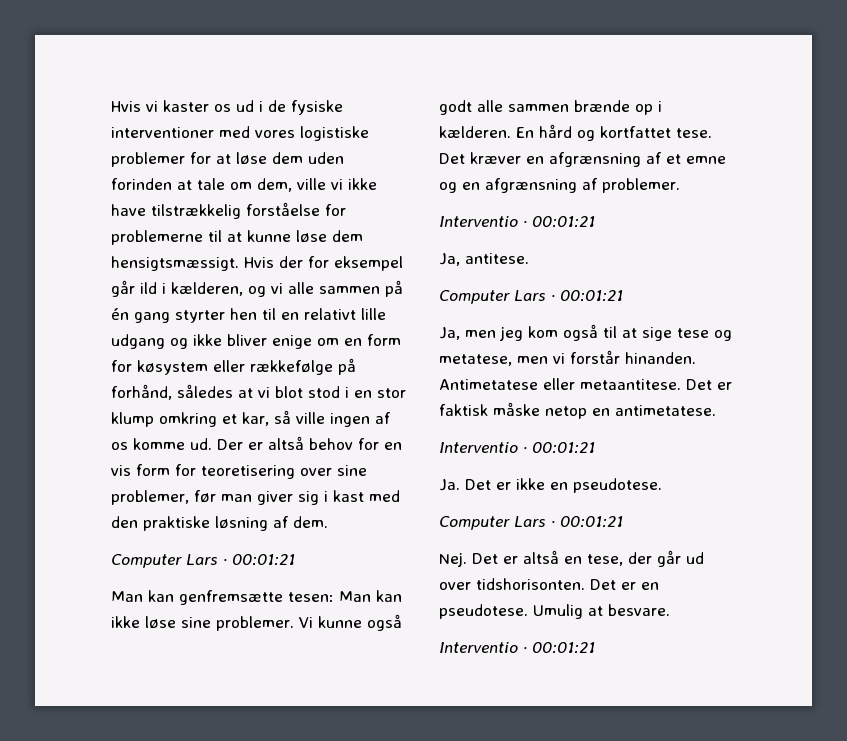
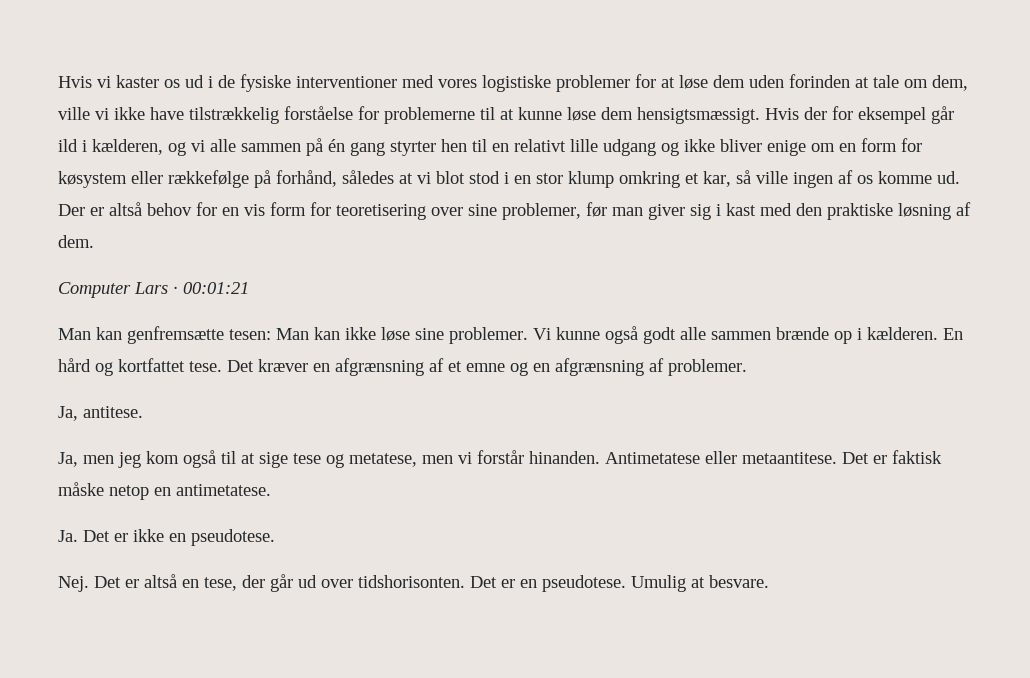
  Det kræver en afgrænsning af et emne og en afgrænsning af problemer.
- Interventio · 00:01:21
  Ja, antitese.
- Computer Lars · 00:01:21
  Det er faktisk måske netop en antimetatese.
- Interventio · 00:01:21
  Ja. Det er ikke en pseudotese.
- Computer Lars · 00:01:21
  Umulig at besvare.
- Interventio · 00:01:21

